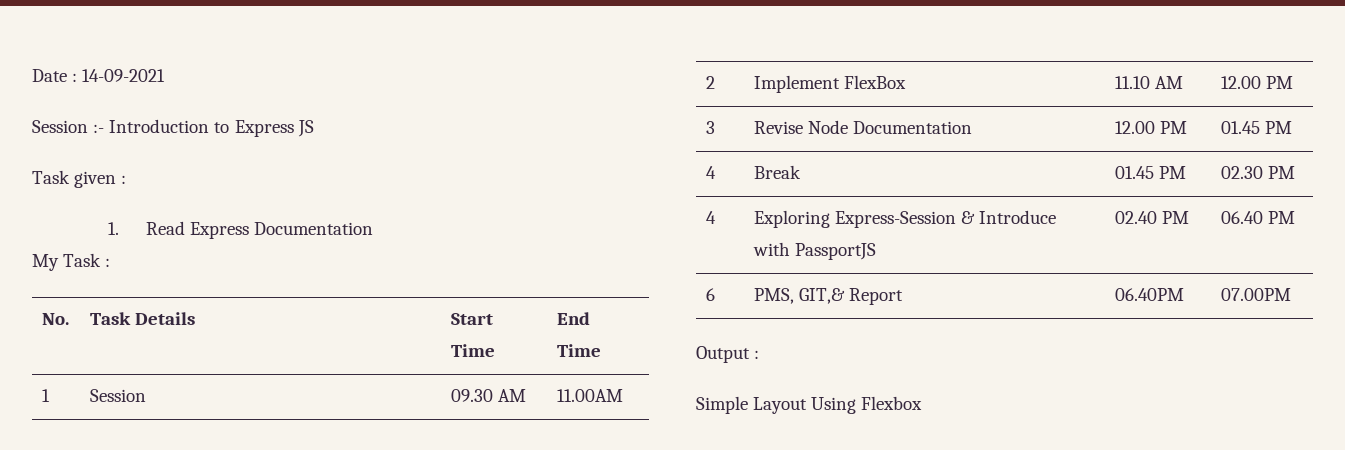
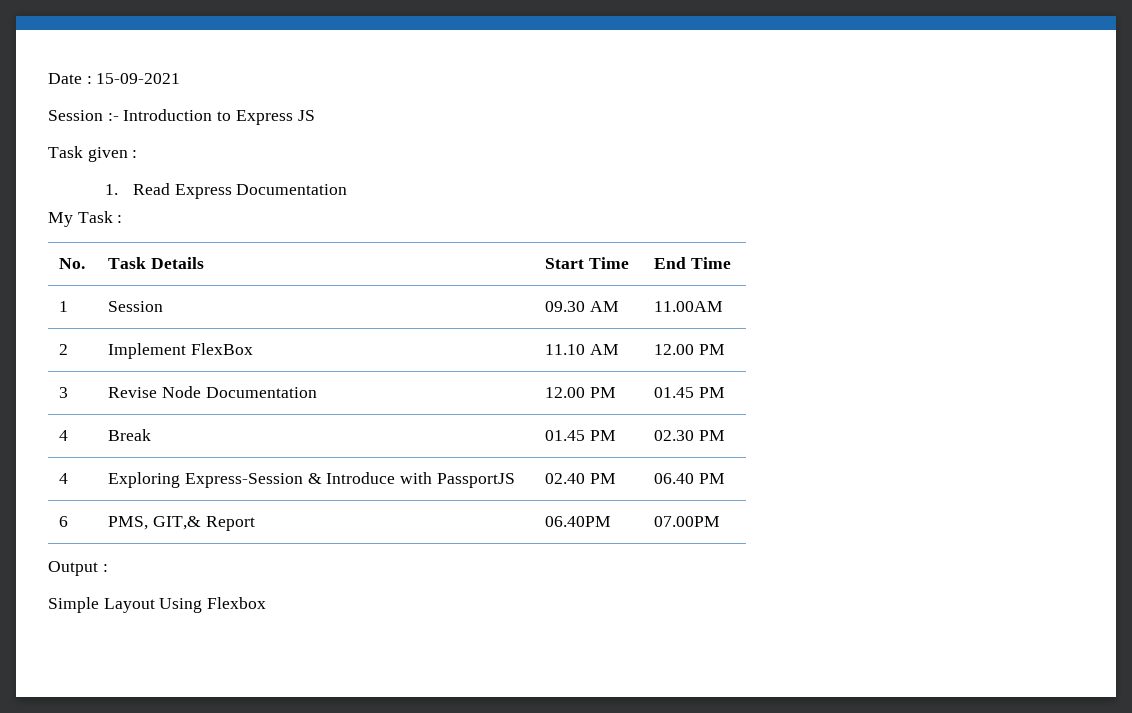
- Date : 14-09-2021
+ Date : 15-09-2021

